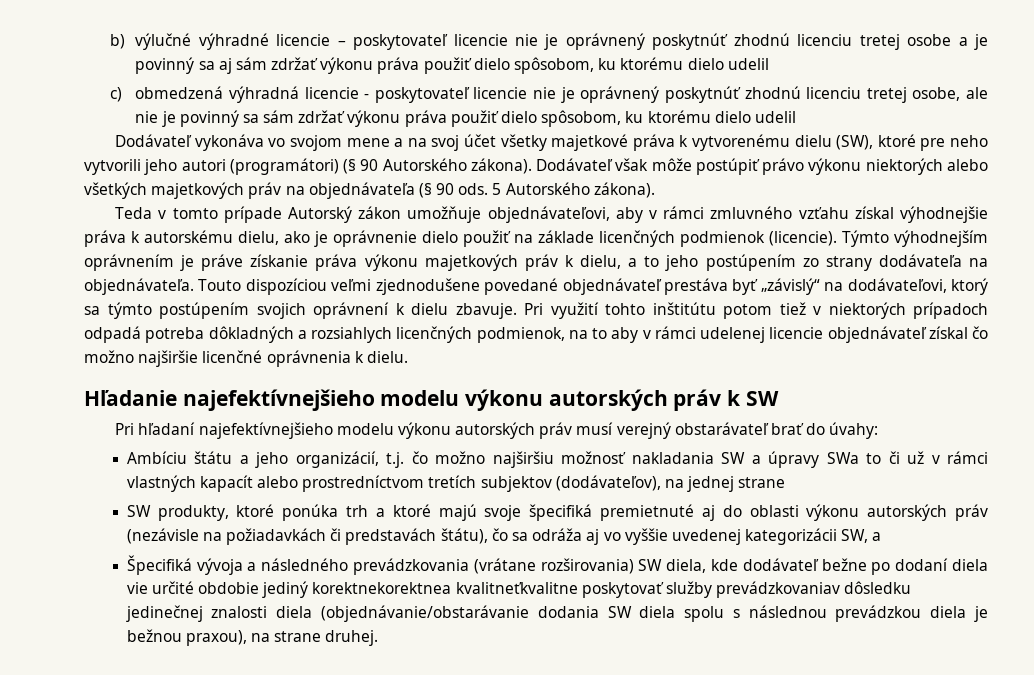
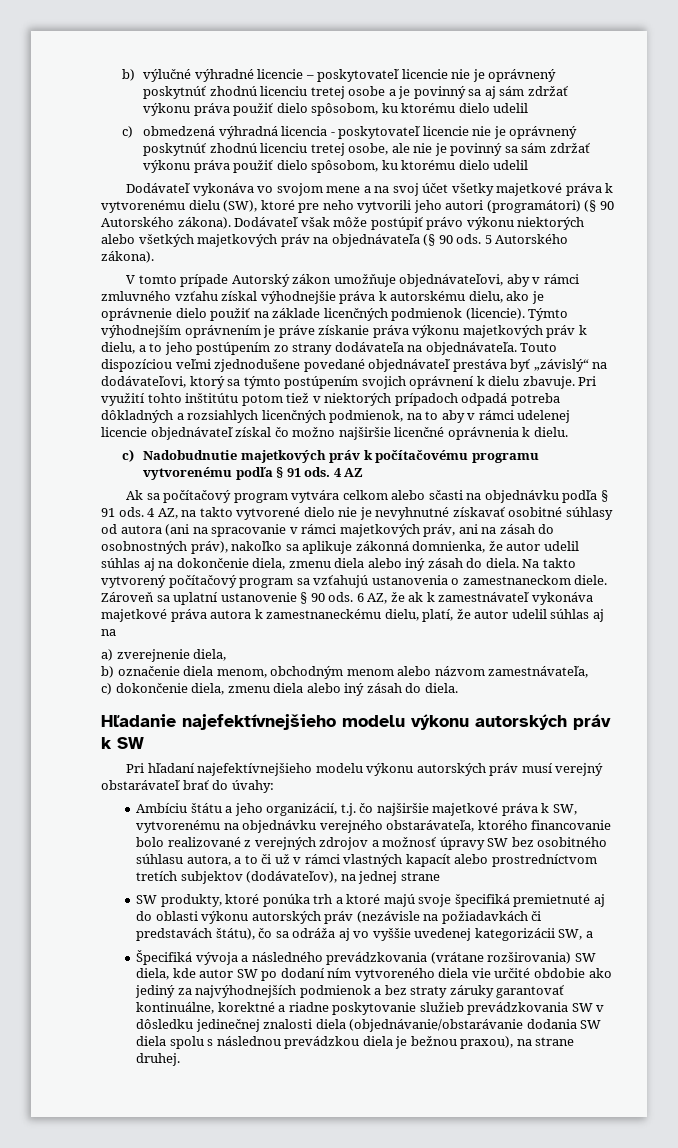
- c) obmedzená výhradná licencie - poskytovateľ licencie nie je oprávnený poskytnúť zhodnú licenciu tretej osobe, ale nie je povinný sa sám zdržať výkonu práva použiť dielo spôsobom, ku ktorému dielo udelil
+ c) obmedzená výhradná licencia - poskytovateľ licencie nie je oprávnený poskytnúť zhodnú licenciu tretej osobe, ale nie je povinný sa sám zdržať výkonu práva použiť dielo spôsobom, ku ktorému dielo udelil
- Teda v tomto prípade Autorský zákon umožňuje objednávateľovi, aby v rámci zmluvného vzťahu získal výhodnejšie práva k autorskému dielu, ako je oprávnenie dielo použiť na základe licenčných podmienok (licencie).
+ V tomto prípade Autorský zákon umožňuje objednávateľovi, aby v rámci zmluvného vzťahu získal výhodnejšie práva k autorskému dielu, ako je oprávnenie dielo použiť na základe licenčných podmienok (licencie).
+ c) Nadobudnutie majetkových práv k počítačovému programu vytvorenému podľa § 91 ods. 4 AZ
+ Ak sa počítačový program vytvára celkom alebo sčasti na objednávku podľa § 91 ods. 4 AZ, na takto vytvorené dielo nie je nevyhnutné získavať osobitné súhlasy od autora (ani na spracovanie v rámci majetkových práv, ani na zásah do osobnostných práv), nakoľko sa aplikuje zákonná domnienka, že autor udelil súhlas aj na dokončenie diela, zmenu diela alebo iný zásah do diela. Na takto vytvorený počítačový program sa vzťahujú ustanovenia o zamestnaneckom diele. Zároveň sa uplatní ustanovenie § 90 ods. 6 AZ, že ak k zamestnávateľ vykonáva majetkové práva autora k zamestnaneckému dielu, platí, že autor udelil súhlas aj na
+ a) zverejnenie diela,
+ b) označenie diela menom, obchodným menom alebo názvom zamestnávateľa,
+ c) dokončenie diela, zmenu diela alebo iný zásah do diela.
- Ambíciu štátu a jeho organizácií, t.j. čo možno najširšiu možnosť nakladania SW a úpravy SWa to či už v rámci vlastných kapacít alebo prostredníctvom tretích subjektov (dodávateľov), na jednej strane
+ Ambíciu štátu a jeho organizácií, t.j. čo najširšie majetkové práva k SW, vytvorenému na objednávku verejného obstarávateľa, ktorého financovanie bolo realizované z verejných zdrojov a možnosť úpravy SW bez osobitného súhlasu autora, a to či už v rámci vlastných kapacít alebo prostredníctvom tretích subjektov (dodávateľov), na jednej strane
- Špecifiká vývoja a následného prevádzkovania (vrátane rozširovania) SW diela, kde dodávateľ bežne po dodaní diela vie určité obdobie jediný korektnekorektnea kvalitneťkvalitne poskytovať služby prevádzkovaniav dôsledku jedinečnej znalosti diela (objednávanie/obstarávanie dodania SW diela spolu s následnou prevádzkou diela je bežnou praxou), na strane druhej.
+ Špecifiká vývoja a následného prevádzkovania (vrátane rozširovania) SW diela, kde autor SW po dodaní ním vytvoreného diela vie určité obdobie ako jediný za najvýhodnejších podmienok a bez straty záruky garantovať kontinuálne, korektné a riadne poskytovanie služieb prevádzkovania SW v dôsledku jedinečnej znalosti diela (objednávanie/obstarávanie dodania SW diela spolu s následnou prevádzkou diela je bežnou praxou), na strane druhej.

